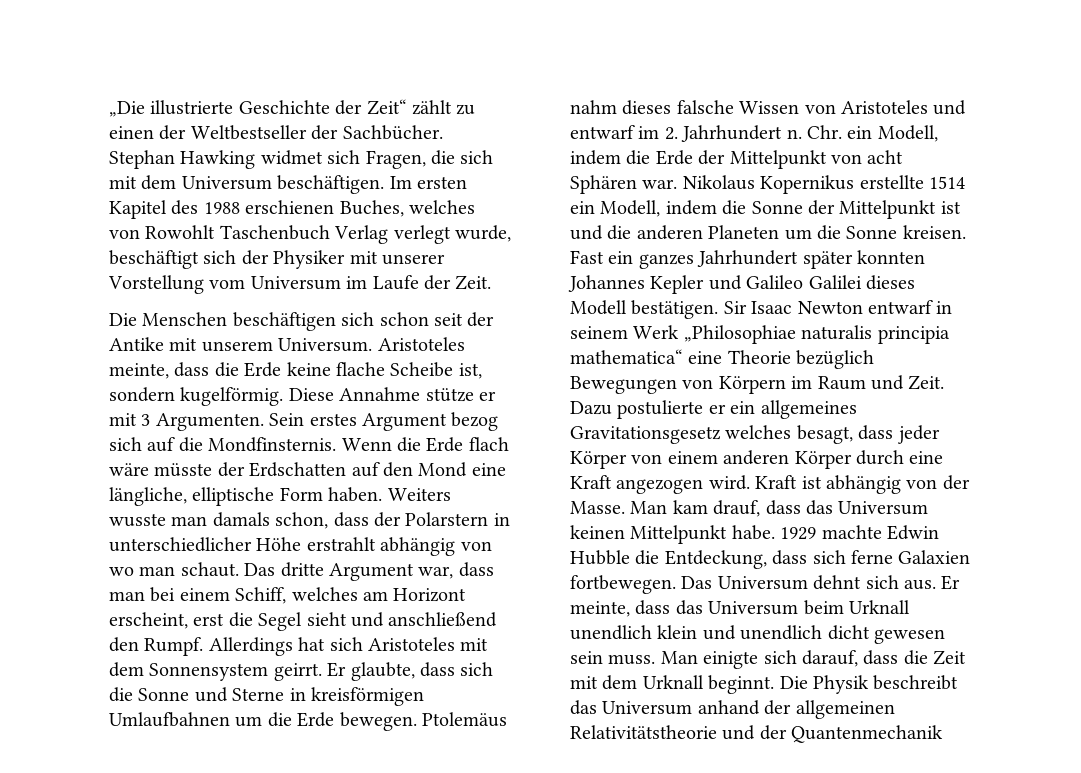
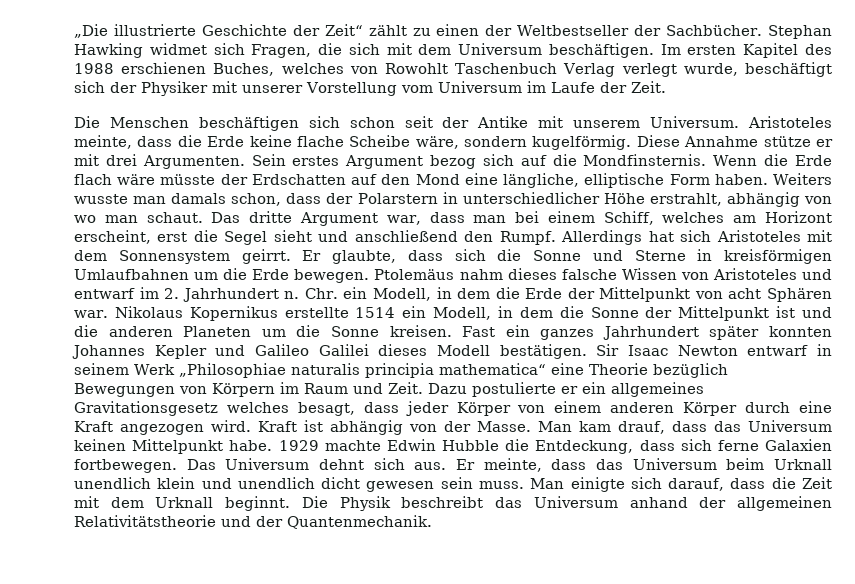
- Aristoteles meinte, dass die Erde keine flache Scheibe ist, sondern kugelförmig.
+ Aristoteles meinte, dass die Erde keine flache Scheibe wäre, sondern kugelförmig.
- Diese Annahme stütze er mit 3 Argumenten.
+ Diese Annahme stütze er mit drei Argumenten.
- Weiters wusste man damals schon, dass der Polarstern in unterschiedlicher Höhe erstrahlt abhängig von wo man schaut.
+ Weiters wusste man damals schon, dass der Polarstern in unterschiedlicher Höhe erstrahlt, abhängig von wo man schaut.
- Chr. ein Modell, indem die Erde der Mittelpunkt von acht Sphären war.
+ Chr. ein Modell, in dem die Erde der Mittelpunkt von acht Sphären war.
- Nikolaus Kopernikus erstellte 1514 ein Modell, indem die Sonne der Mittelpunkt ist und die anderen Planeten um die Sonne kreisen.
+ Nikolaus Kopernikus erstellte 1514 ein Modell, in dem die Sonne der Mittelpunkt ist und die anderen Planeten um die Sonne kreisen.
- Die Physik beschreibt das Universum anhand der allgemeinen Relativitätstheorie und der Quantenmechanik
+ Die Physik beschreibt das Universum anhand der allgemeinen Relativitätstheorie und der Quantenmechanik.

